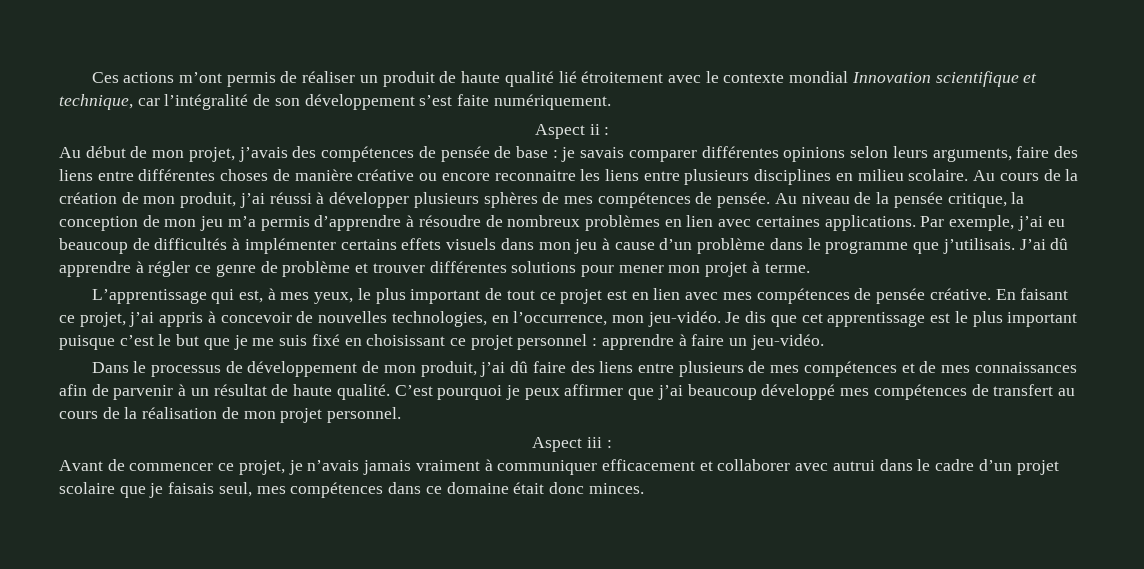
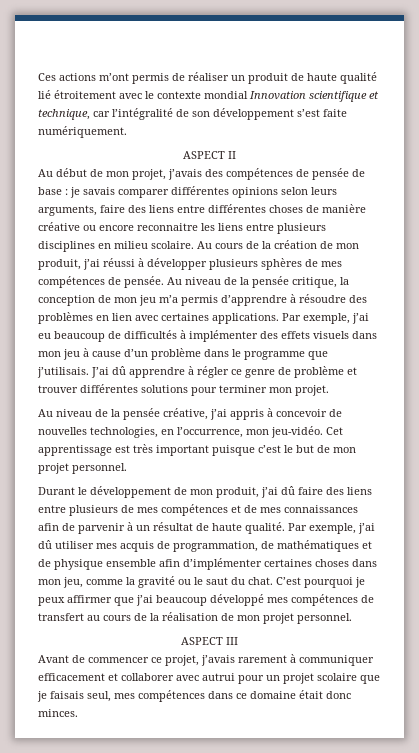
- Aspect ii :
+ ASPECT II
- Au niveau de la pensée critique, la conception de mon jeu m’a permis d’apprendre à résoudre de nombreux problèmes en lien avec certaines applications.
+ Au niveau de la pensée critique, la conception de mon jeu m’a permis d’apprendre à résoudre des problèmes en lien avec certaines applications.
- Par exemple, j’ai eu beaucoup de difficultés à implémenter certains effets visuels dans mon jeu à cause d’un problème dans le programme que j’utilisais.
+ Par exemple, j’ai eu beaucoup de difficultés à implémenter des effets visuels dans mon jeu à cause d’un problème dans le programme que j’utilisais.
- J’ai dû apprendre à régler ce genre de problème et trouver différentes solutions pour mener mon projet à terme.
- L’apprentissage qui est, à mes yeux, le plus important de tout ce projet est en lien avec mes compétences de pensée créative. En faisant ce projet, j’ai appris à concevoir de nouvelles technologies, en l’occurrence, mon jeu-vidéo.
+ J’ai dû apprendre à régler ce genre de problème et trouver différentes solutions pour terminer mon projet.
+ Au niveau de la pensée créative, j’ai appris à concevoir de nouvelles technologies, en l’occurrence, mon jeu-vidéo.
- Je dis que cet apprentissage est le plus important puisque c’est le but que je me suis fixé en choisissant ce projet personnel : apprendre à faire un jeu-vidéo.
- Dans le processus de développement de mon produit, j’ai dû faire des liens entre plusieurs de mes compétences et de mes connaissances afin de parvenir à un résultat de haute qualité.
+ Cet apprentissage est très important puisque c’est le but de mon projet personnel.
+ Durant le développement de mon produit, j’ai dû faire des liens entre plusieurs de mes compétences et de mes connaissances afin de parvenir à un résultat de haute qualité.
+ Par exemple, j’ai dû utiliser mes acquis de programmation, de mathématiques et de physique ensemble afin d’implémenter certaines choses dans mon jeu, comme la gravité ou le saut du chat.
- Aspect iii :
+ ASPECT III
- Avant de commencer ce projet, je n’avais jamais vraiment à communiquer efficacement et collaborer avec autrui dans le cadre d’un projet scolaire que je faisais seul, mes compétences dans ce domaine était donc minces.
+ Avant de commencer ce projet, j’avais rarement à communiquer efficacement et collaborer avec autrui pour un projet scolaire que je faisais seul, mes compétences dans ce domaine était donc minces.

